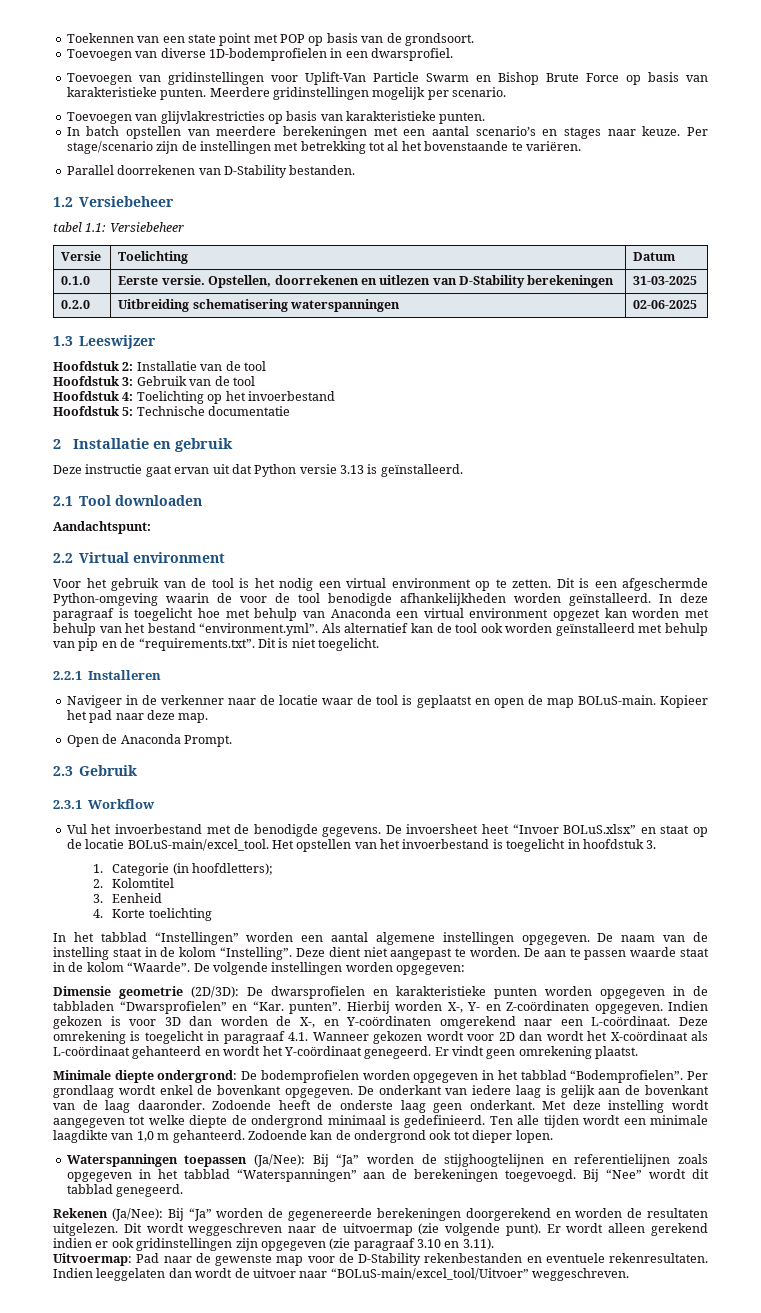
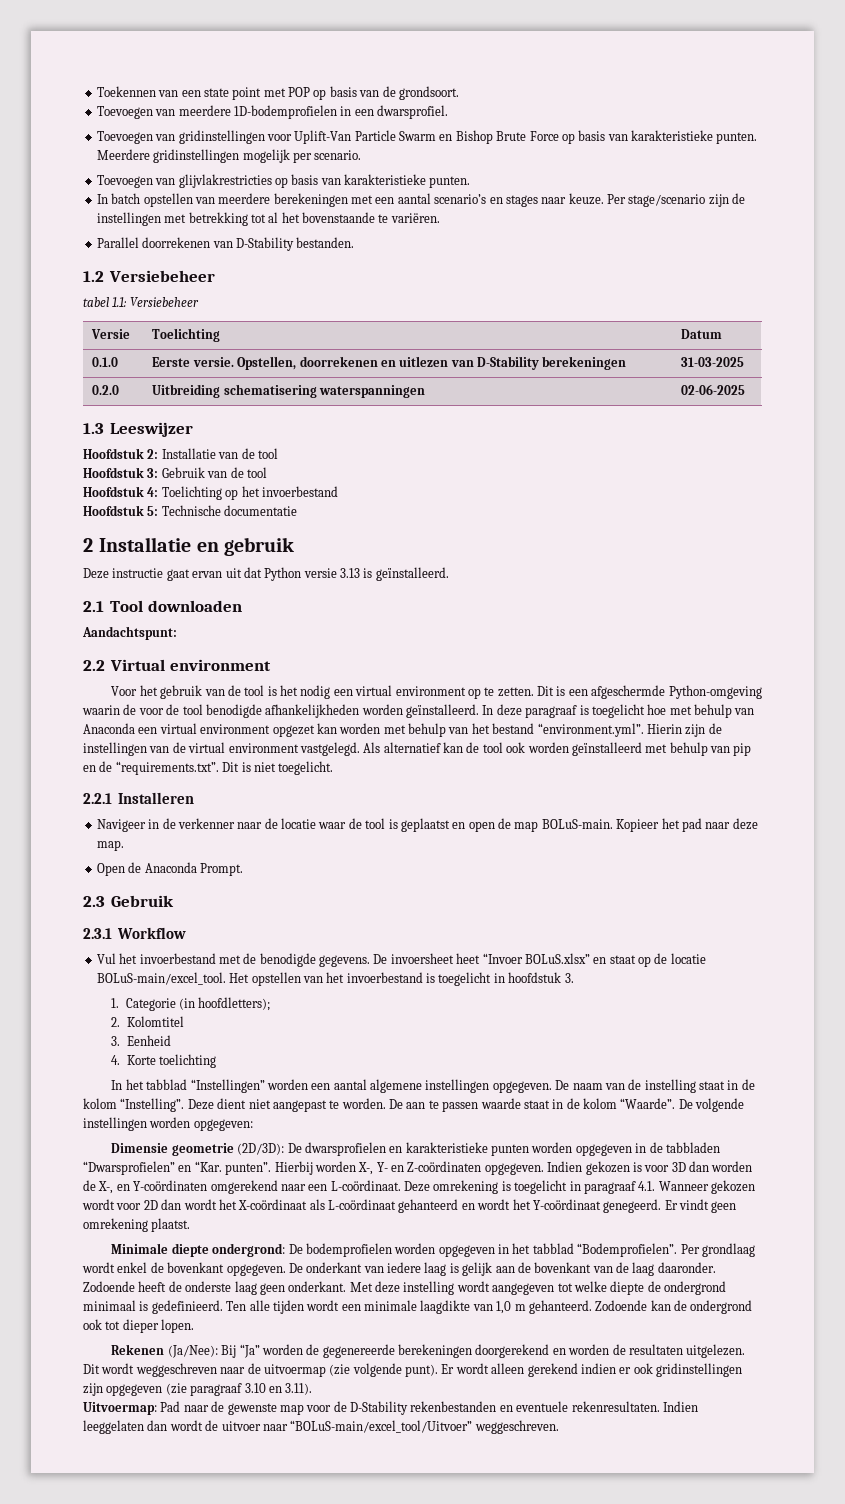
- Toevoegen van diverse 1D-bodemprofielen in een dwarsprofiel.
+ Toevoegen van meerdere 1D-bodemprofielen in een dwarsprofiel.
- In deze paragraaf is toegelicht hoe met behulp van Anaconda een virtual environment opgezet kan worden met behulp van het bestand “environment.yml”. Als alternatief kan de tool ook worden geïnstalleerd met behulp van pip en de “requirements.txt”. Dit is niet toegelicht.
+ In deze paragraaf is toegelicht hoe met behulp van Anaconda een virtual environment opgezet kan worden met behulp van het bestand “environment.yml”. Hierin zijn de instellingen van de virtual environment vastgelegd. Als alternatief kan de tool ook worden geïnstalleerd met behulp van pip en de “requirements.txt”. Dit is niet toegelicht.
- Waterspanningen toepassen (Ja/Nee): Bij “Ja” worden de stijghoogtelijnen en referentielijnen zoals opgegeven in het tabblad “Waterspanningen” aan de berekeningen toegevoegd. Bij “Nee” wordt dit tabblad genegeerd.

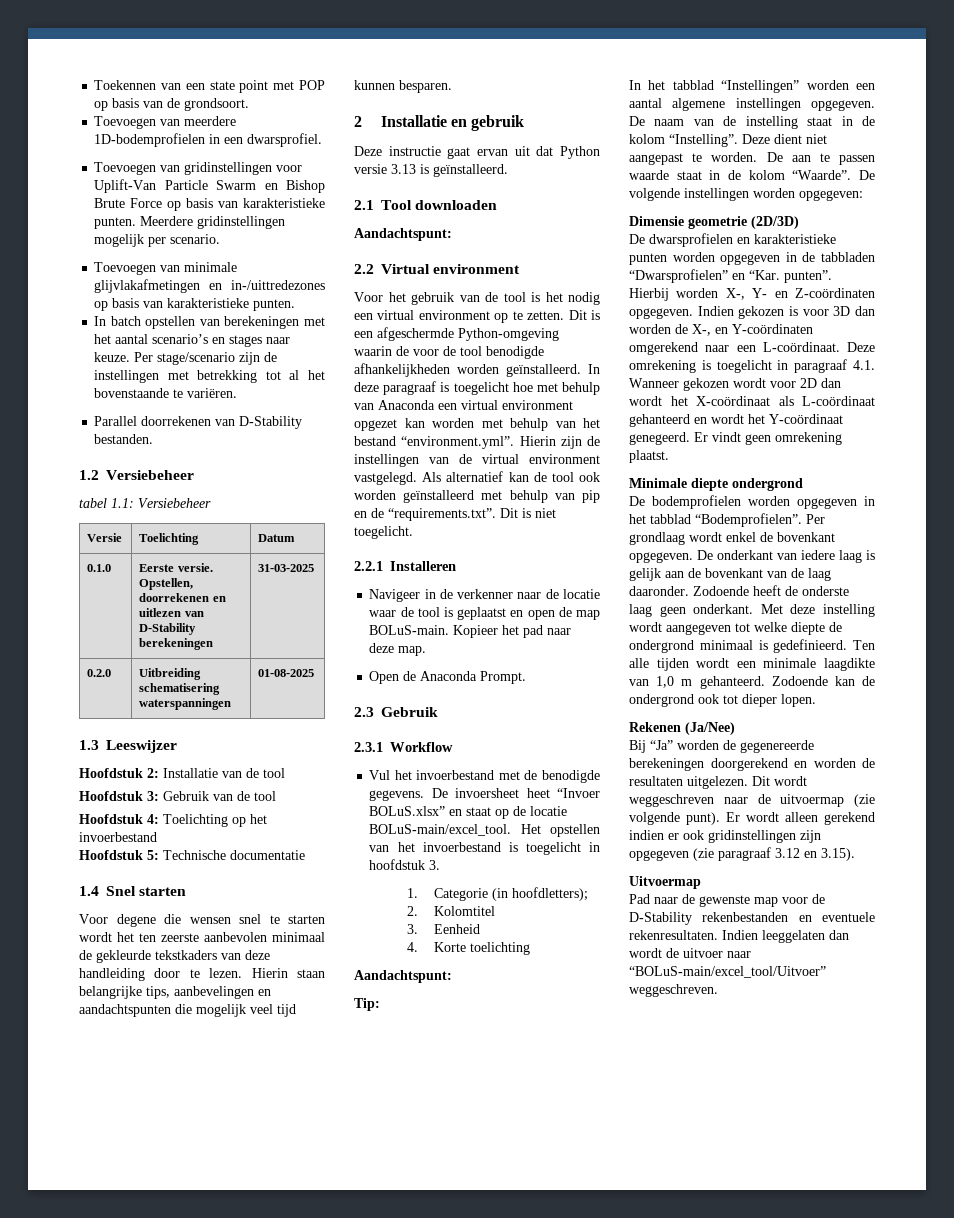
- Toevoegen van glijvlakrestricties op basis van karakteristieke punten.
+ Toevoegen van minimale glijvlakafmetingen en in-/uittredezones op basis van karakteristieke punten.
- In batch opstellen van meerdere berekeningen met een aantal scenario’s en stages naar keuze.
+ In batch opstellen van berekeningen met het aantal scenario’s en stages naar keuze.
- 0.2.0 | Uitbreiding schematisering waterspanningen | 02-06-2025
+ 0.2.0 | Uitbreiding schematisering waterspanningen | 01-08-2025
+ 1.4 Snel starten
+ Voor degene die wensen snel te starten wordt het ten zeerste aanbevolen minimaal de gekleurde tekstkaders van deze handleiding door te lezen. Hierin staan belangrijke tips, aanbevelingen en aandachtspunten die mogelijk veel tijd kunnen besparen.
  4. Korte toelichting
+ Aandachtspunt:
+ Tip:
- Dimensie geometrie (2D/3D): De dwarsprofielen en karakteristieke punten worden opgegeven in de tabbladen “Dwarsprofielen” en “Kar. punten”.
+ Dimensie geometrie (2D/3D)
+ De dwarsprofielen en karakteristieke punten worden opgegeven in de tabbladen “Dwarsprofielen” en “Kar. punten”.
- Minimale diepte ondergrond: De bodemprofielen worden opgegeven in het tabblad “Bodemprofielen”.
+ Minimale diepte ondergrond
+ De bodemprofielen worden opgegeven in het tabblad “Bodemprofielen”.
- Rekenen (Ja/Nee): Bij “Ja” worden de gegenereerde berekeningen doorgerekend en worden de resultaten uitgelezen.
+ Rekenen (Ja/Nee)
+ Bij “Ja” worden de gegenereerde berekeningen doorgerekend en worden de resultaten uitgelezen.
- Er wordt alleen gerekend indien er ook gridinstellingen zijn opgegeven (zie paragraaf 3.10 en 3.11).
- Uitvoermap: Pad naar de gewenste map voor de D-Stability rekenbestanden en eventuele rekenresultaten.
+ Er wordt alleen gerekend indien er ook gridinstellingen zijn opgegeven (zie paragraaf 3.12 en 3.15).
+ Uitvoermap
+ Pad naar de gewenste map voor de D-Stability rekenbestanden en eventuele rekenresultaten.

